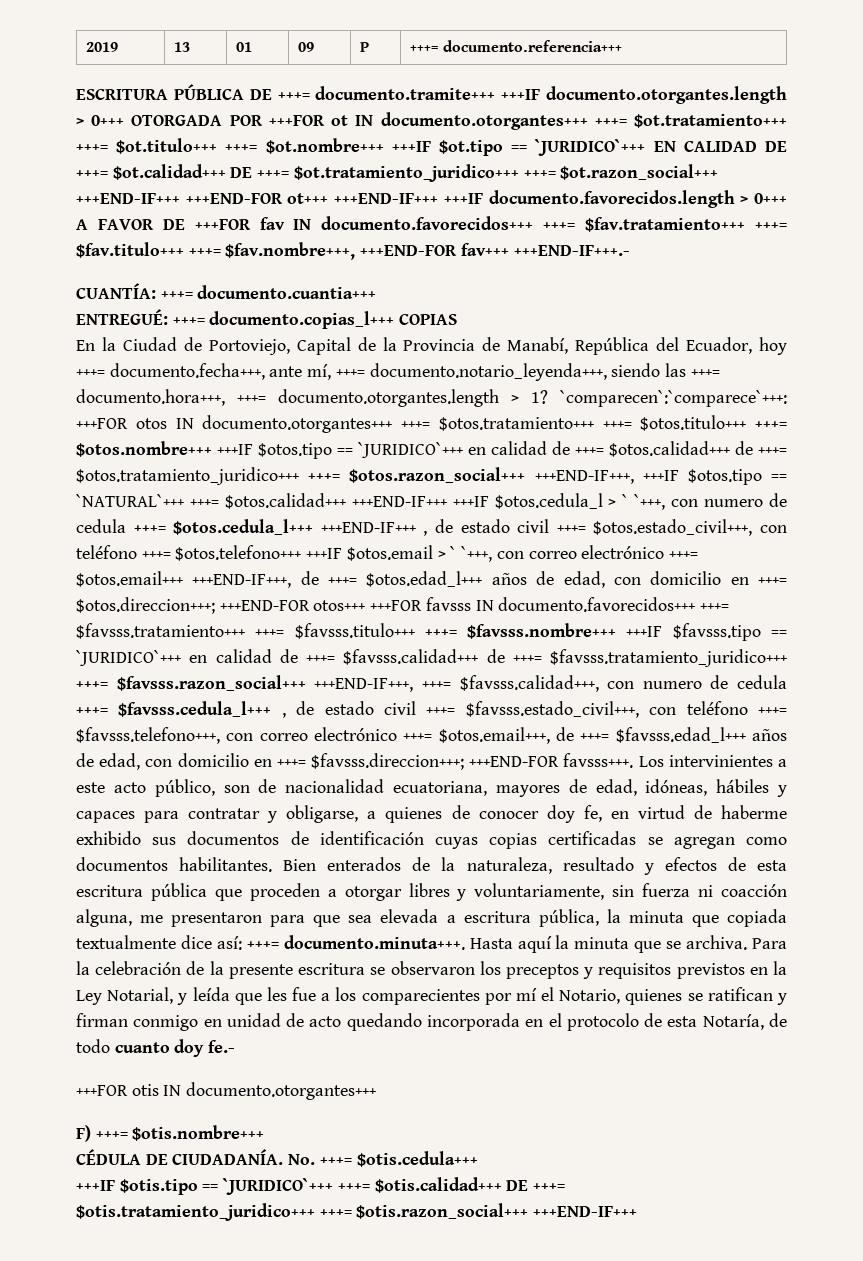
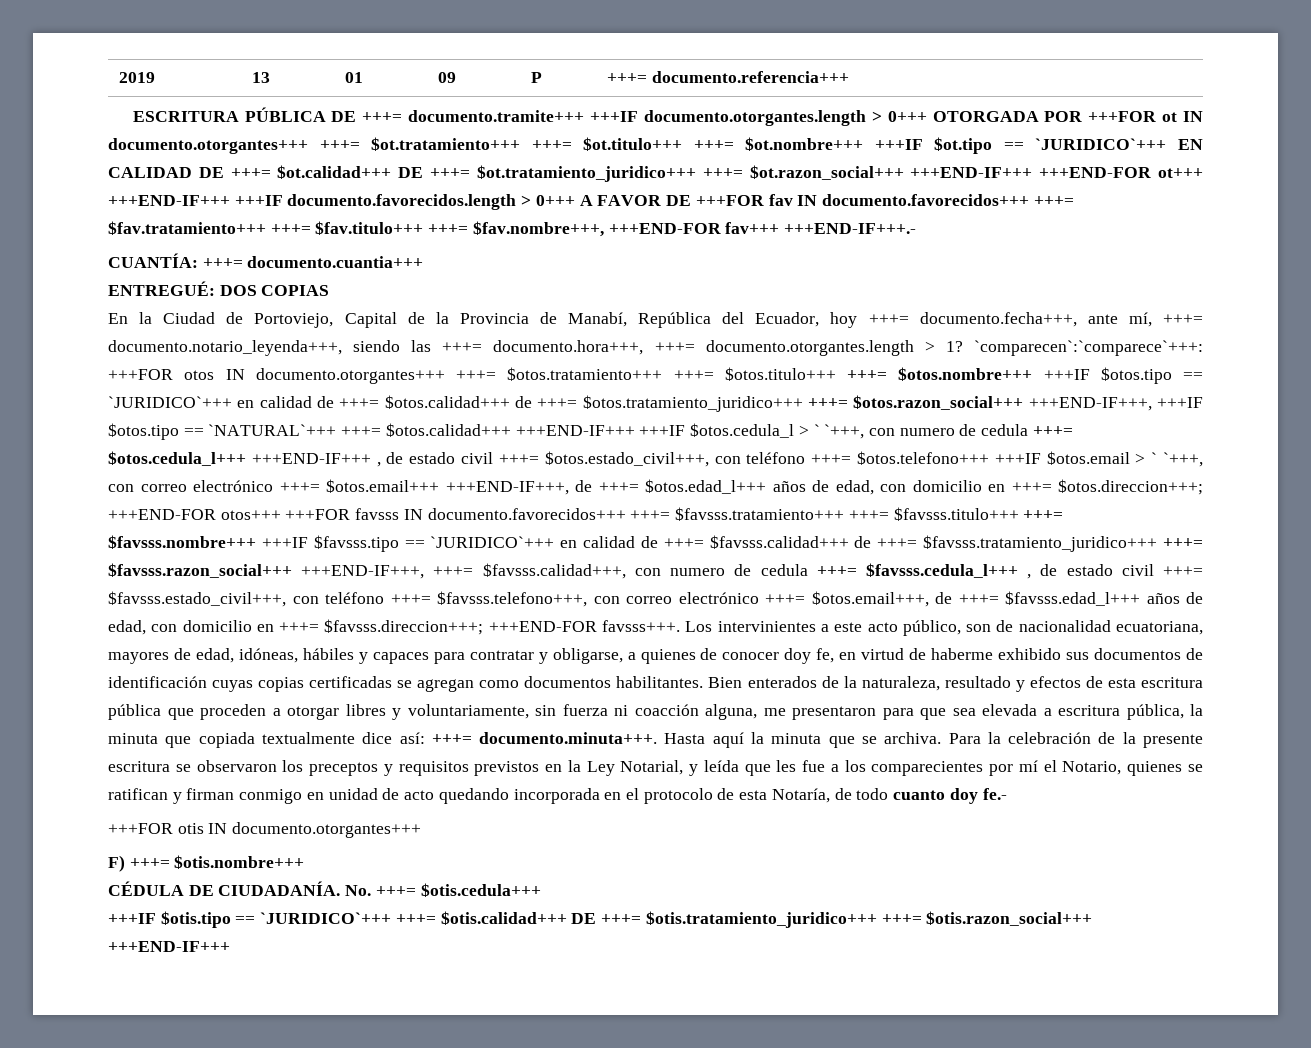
- ENTREGUÉ: +++= documento.copias_l+++ COPIAS
+ ENTREGUÉ: DOS COPIAS

